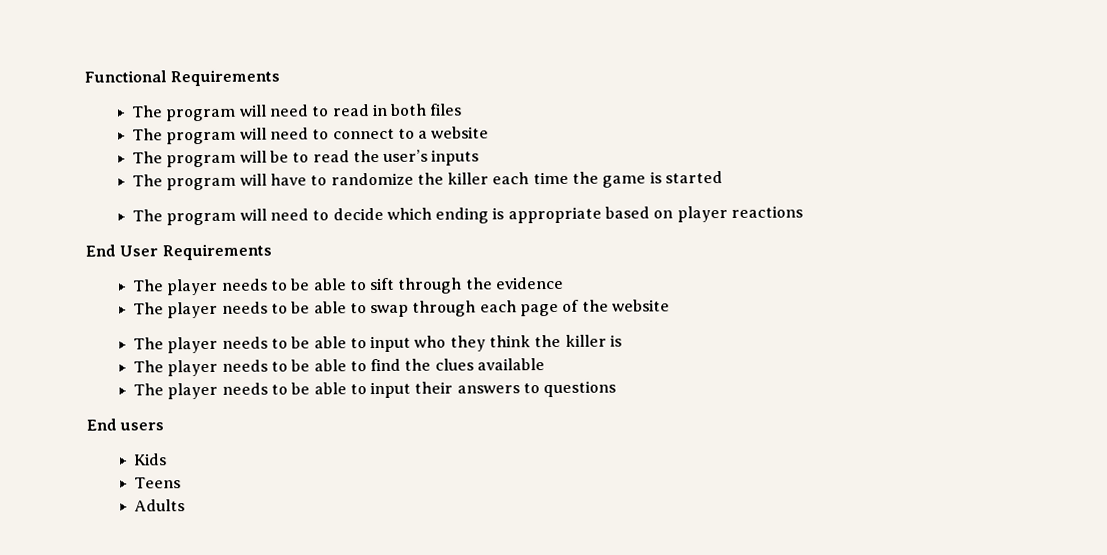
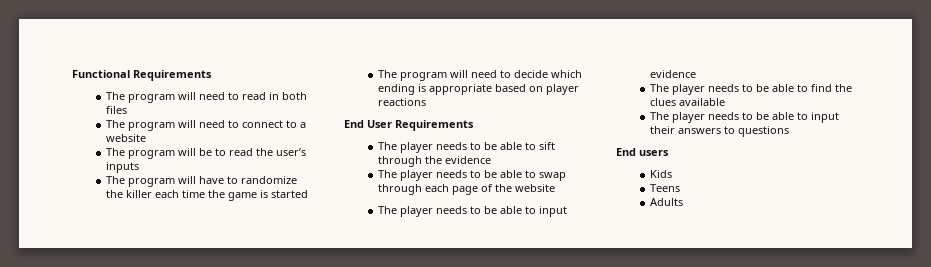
- The player needs to be able to input who they think the killer is
+ The player needs to be able to input evidence

